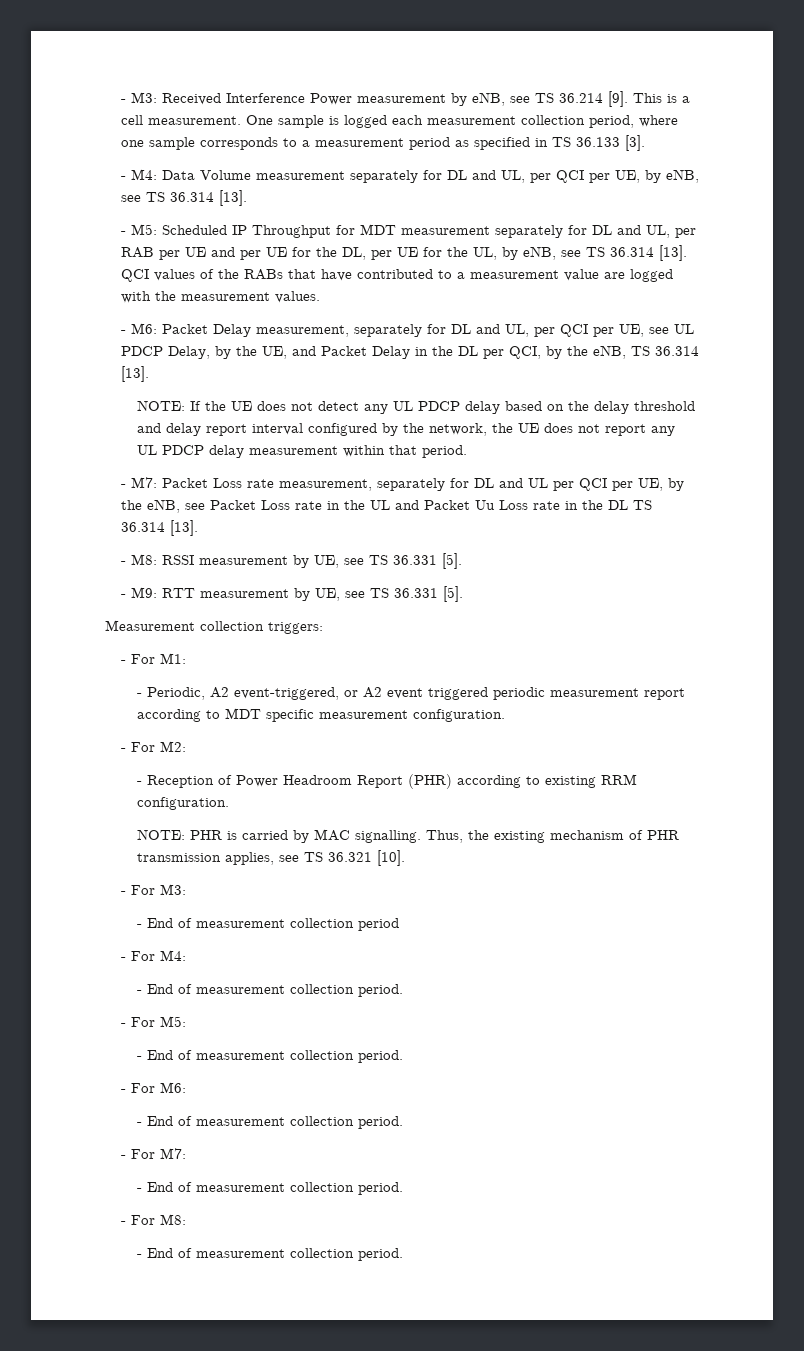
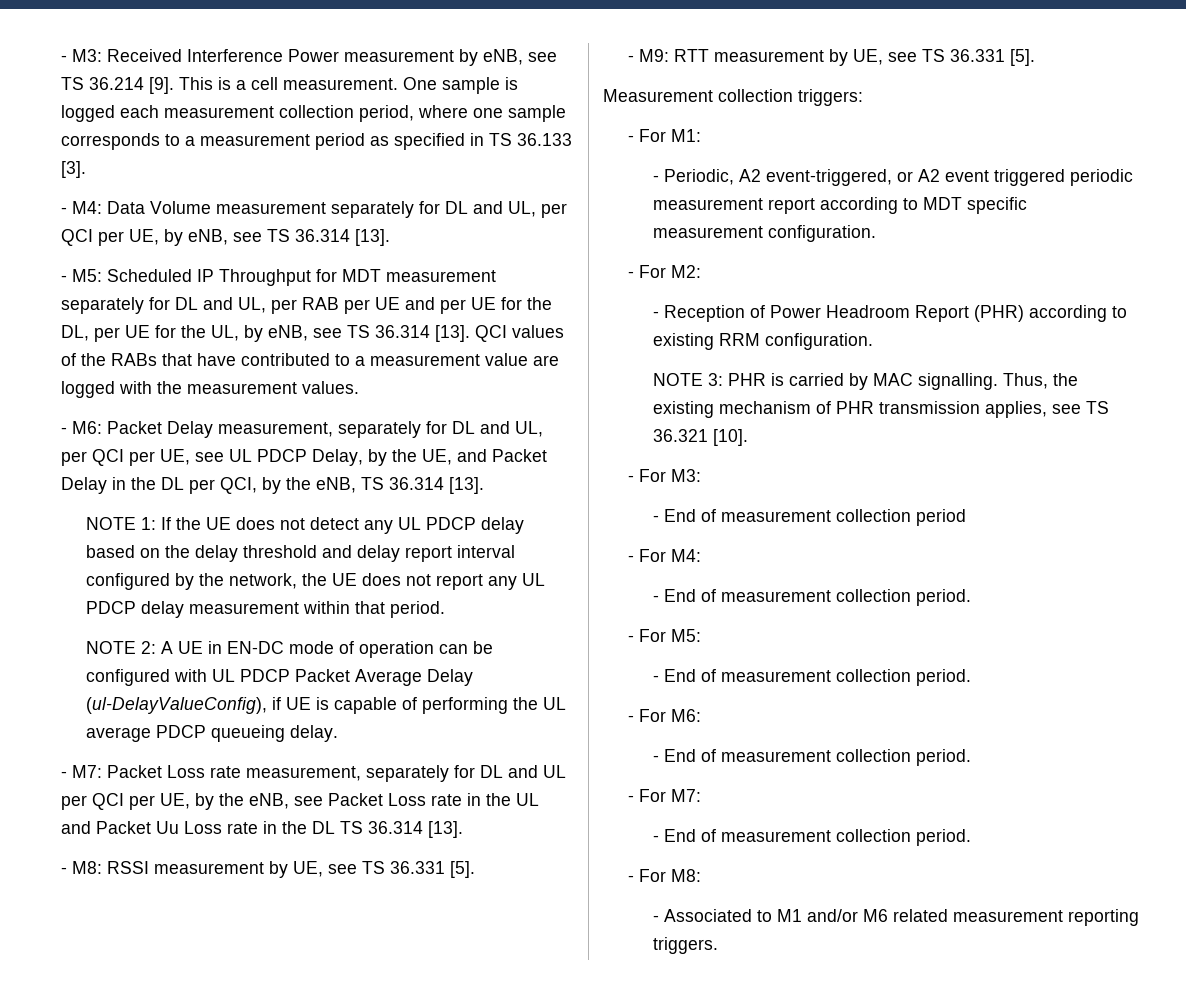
- NOTE: If the UE does not detect any UL PDCP delay based on the delay threshold and delay report interval configured by the network, the UE does not report any UL PDCP delay measurement within that period.
+ NOTE 1: If the UE does not detect any UL PDCP delay based on the delay threshold and delay report interval configured by the network, the UE does not report any UL PDCP delay measurement within that period.
+ NOTE 2: A UE in EN-DC mode of operation can be configured with UL PDCP Packet Average Delay (ul-DelayValueConfig), if UE is capable of performing the UL average PDCP queueing delay.
- NOTE: PHR is carried by MAC signalling.
+ NOTE 3: PHR is carried by MAC signalling.
  - For M8:
- - End of measurement collection period.
+ - Associated to M1 and/or M6 related measurement reporting triggers.

